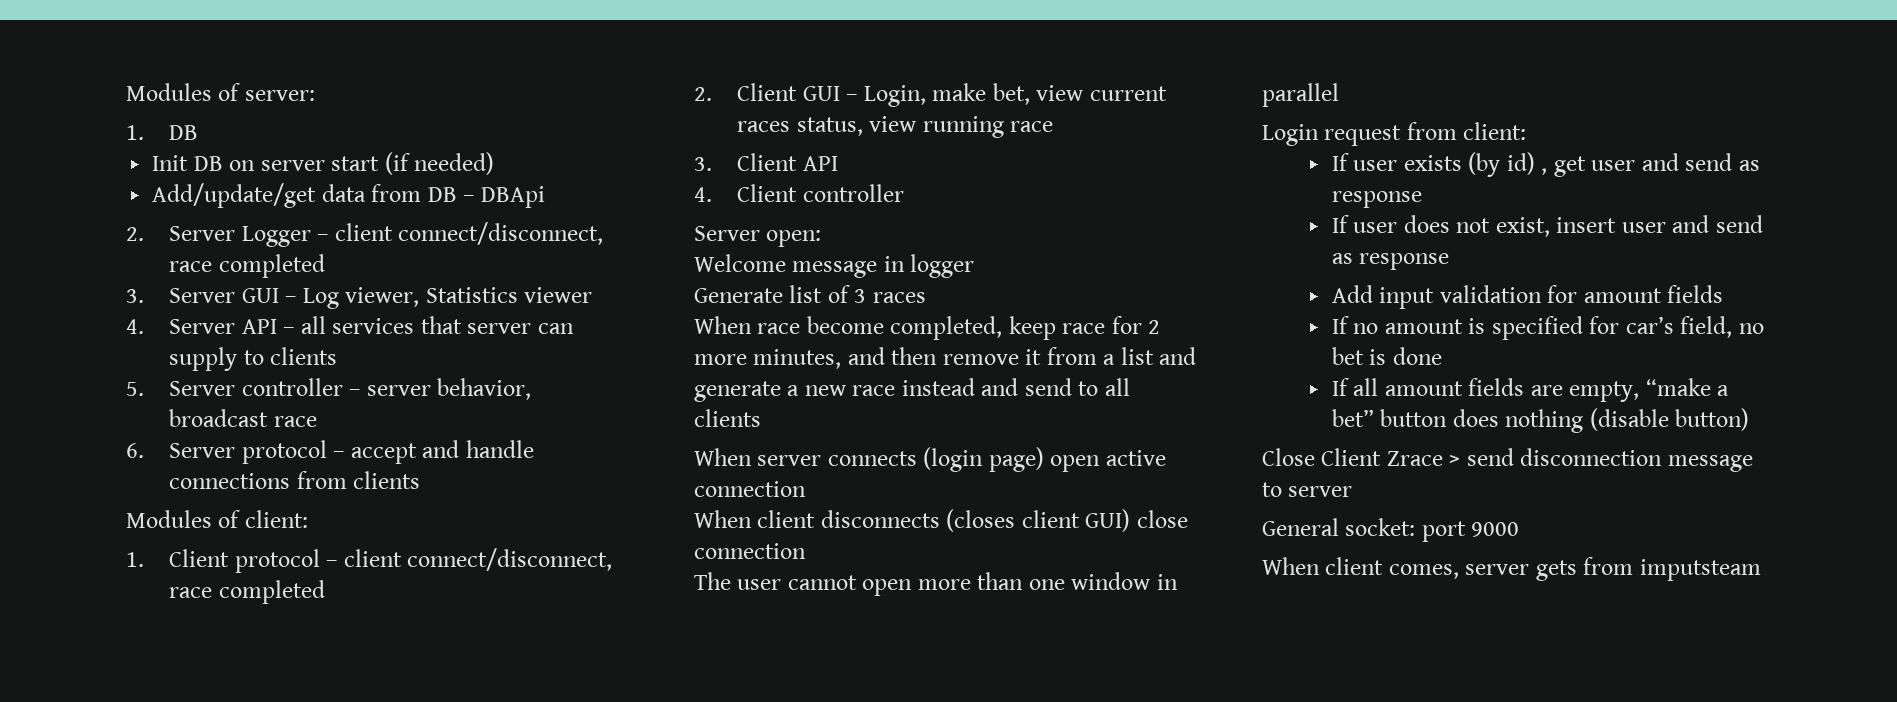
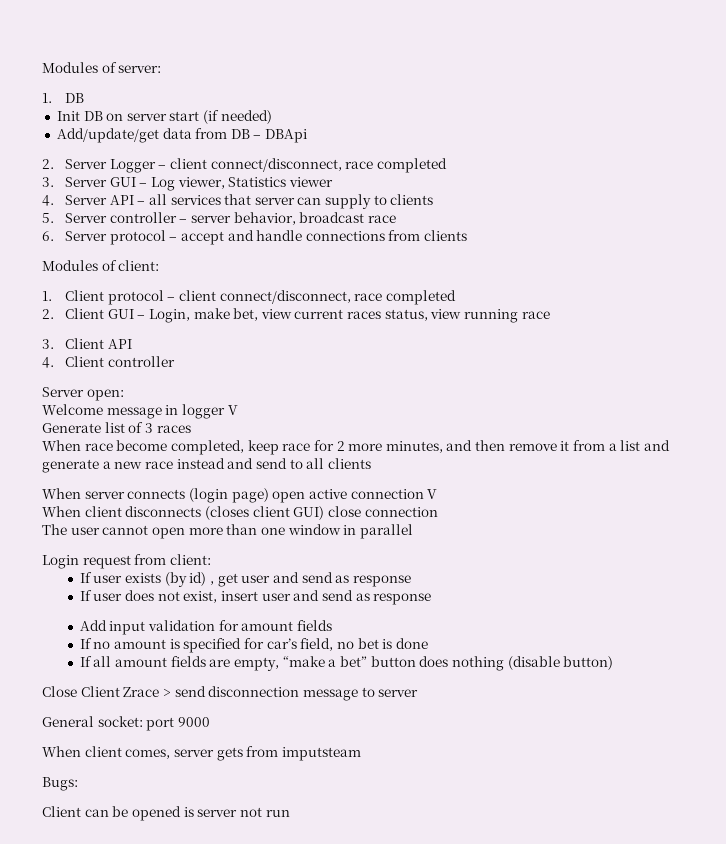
- Welcome message in logger
+ Welcome message in logger V
- When server connects (login page) open active connection
+ When server connects (login page) open active connection V
+ Bugs:
+ Client can be opened is server not run

